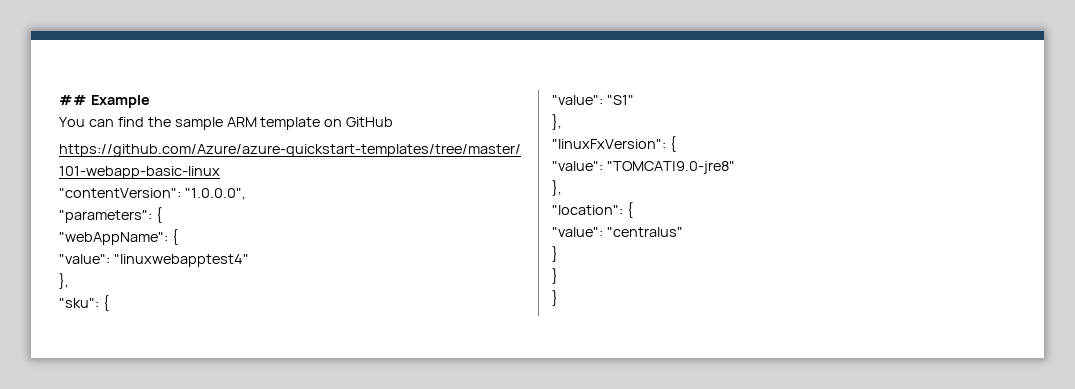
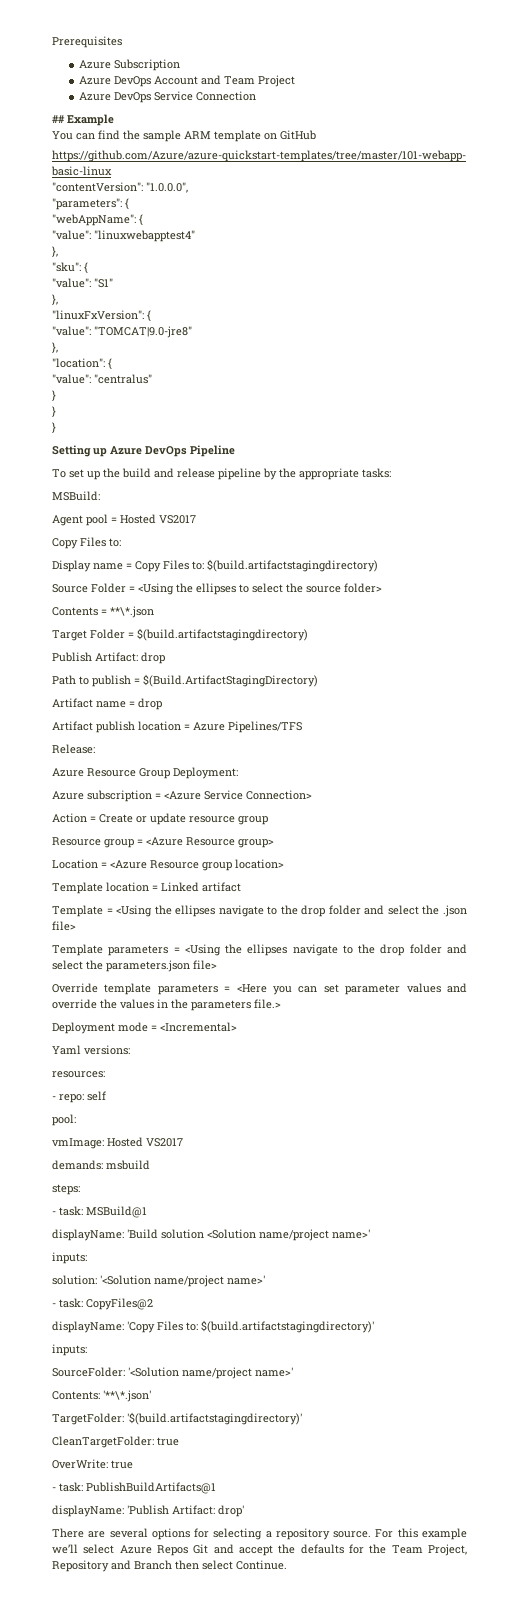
+ Prerequisites
+ Azure Subscription
+ Azure DevOps Account and Team Project
+ Azure DevOps Service Connection
+ Setting up Azure DevOps Pipeline
+ To set up the build and release pipeline by the appropriate tasks:
+ MSBuild:
+ Agent pool = Hosted VS2017
+ Copy Files to:
+ Display name = Copy Files to: $(build.artifactstagingdirectory)
+ Source Folder = <Using the ellipses to select the source folder>
+ Contents = **\*.json
+ Target Folder = $(build.artifactstagingdirectory)
+ Publish Artifact: drop
+ Path to publish = $(Build.ArtifactStagingDirectory)
+ Artifact name = drop
+ Artifact publish location = Azure Pipelines/TFS
+ Release:
+ Azure Resource Group Deployment:
+ Azure subscription = <Azure Service Connection>
+ Action = Create or update resource group
+ Resource group = <Azure Resource group>
+ Location = <Azure Resource group location>
+ Template location = Linked artifact
+ Template = <Using the ellipses navigate to the drop folder and select the .json file>
+ Template parameters = <Using the ellipses navigate to the drop folder and select the parameters.json file>
+ Override template parameters = <Here you can set parameter values and override the values in the parameters file.>
+ Deployment mode = <Incremental>
+ Yaml versions:
+ resources:
+ - repo: self
+ pool:
+ vmImage: Hosted VS2017
+ demands: msbuild
+ steps:
+ - task: MSBuild@1
+ displayName: 'Build solution <Solution name/project name>'
+ inputs:
+ solution: '<Solution name/project name>'
+ - task: CopyFiles@2
+ displayName: 'Copy Files to: $(build.artifactstagingdirectory)'
+ inputs:
+ SourceFolder: '<Solution name/project name>'
+ Contents: '**\*.json'
+ TargetFolder: '$(build.artifactstagingdirectory)'
+ CleanTargetFolder: true
+ OverWrite: true
+ - task: PublishBuildArtifacts@1
+ displayName: 'Publish Artifact: drop'
+ There are several options for selecting a repository source. For this example we’ll select Azure Repos Git and accept the defaults for the Team Project, Repository and Branch then select Continue.

